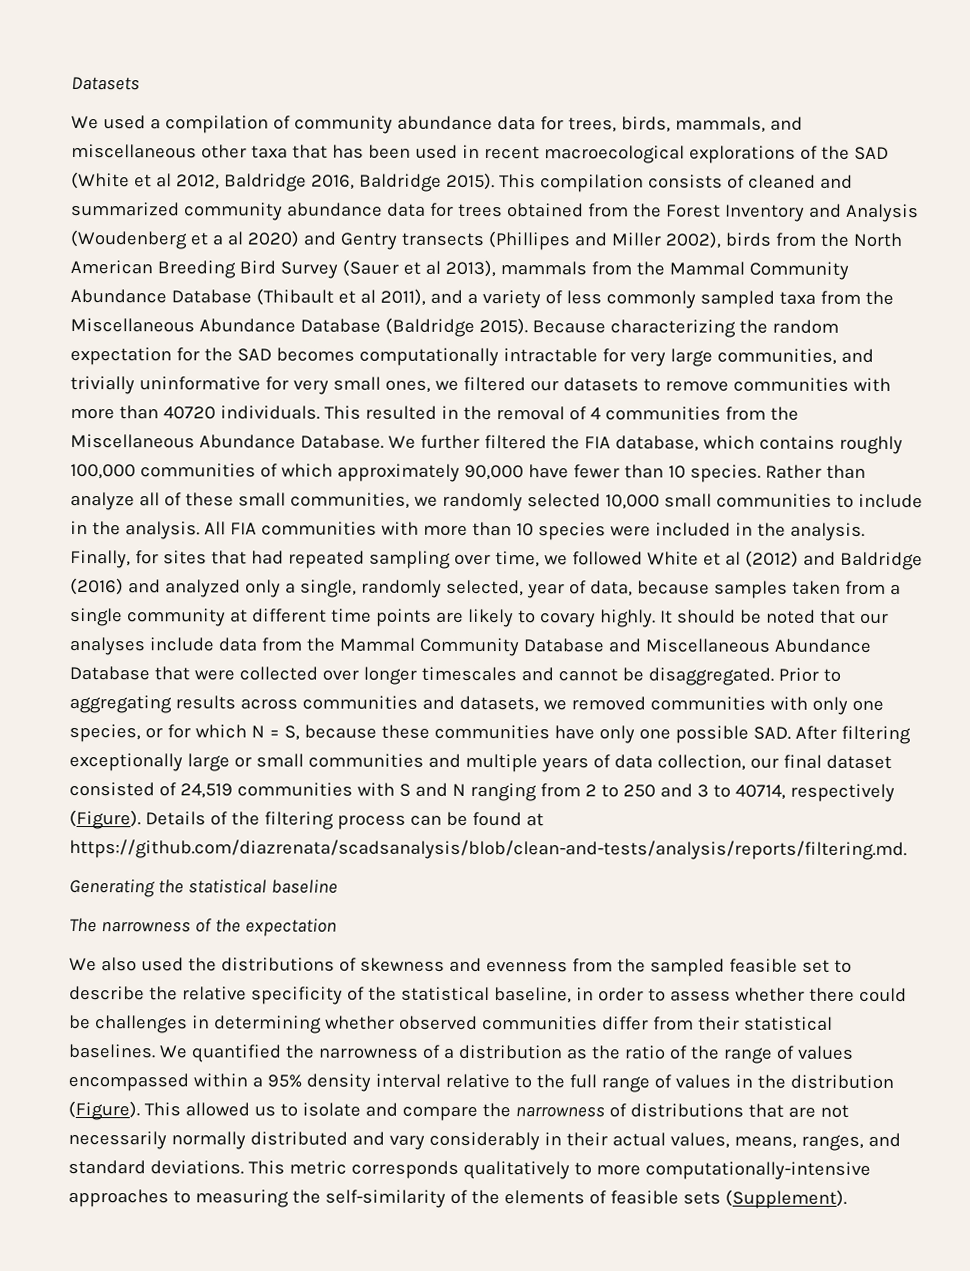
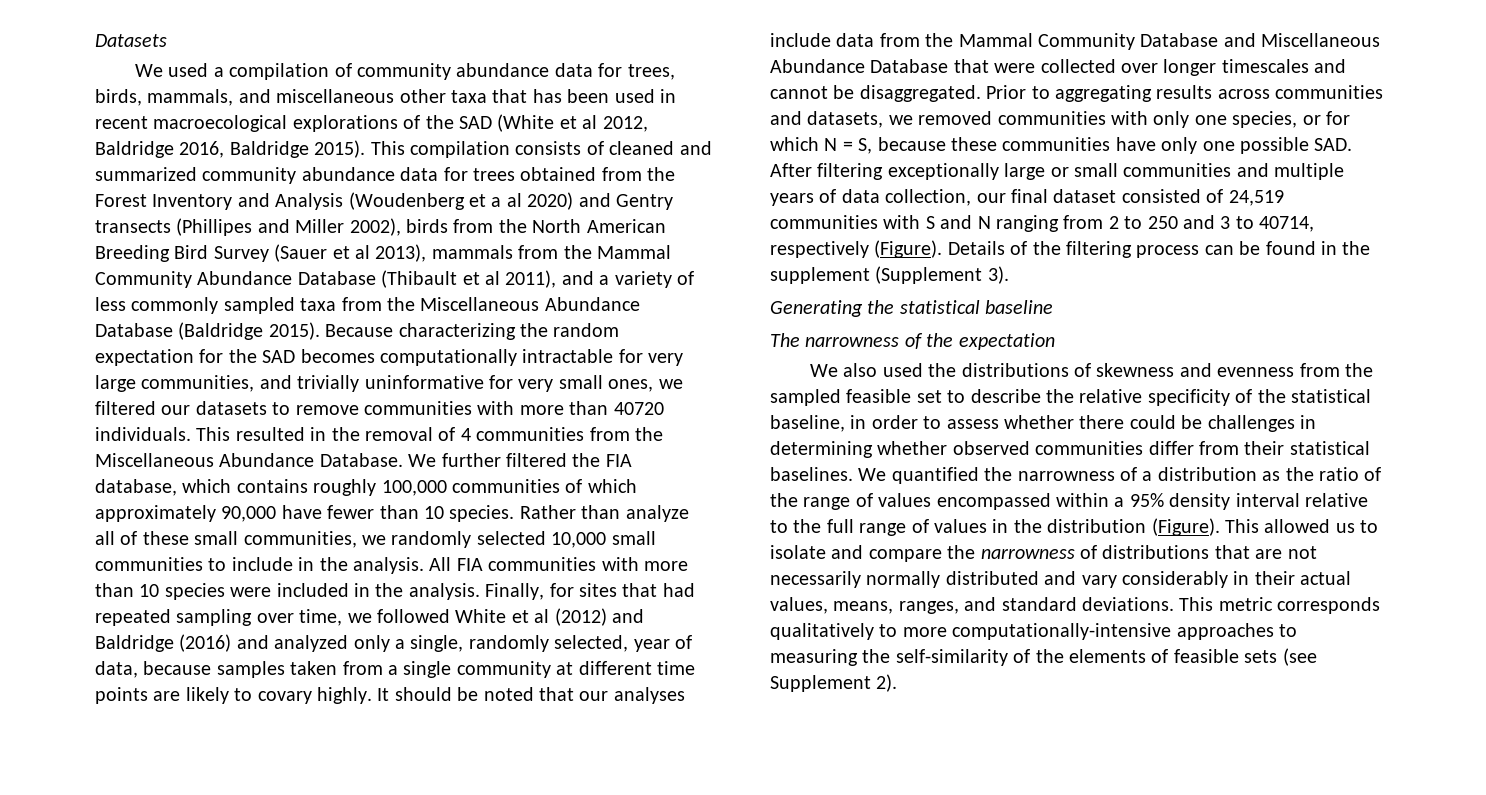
- Details of the filtering process can be found at https://github.com/diazrenata/scadsanalysis/blob/clean-and-tests/analysis/reports/filtering.md.
+ Details of the filtering process can be found in the supplement (Supplement 3).
- This metric corresponds qualitatively to more computationally-intensive approaches to measuring the self-similarity of the elements of feasible sets (Supplement).
+ This metric corresponds qualitatively to more computationally-intensive approaches to measuring the self-similarity of the elements of feasible sets (see Supplement 2).

